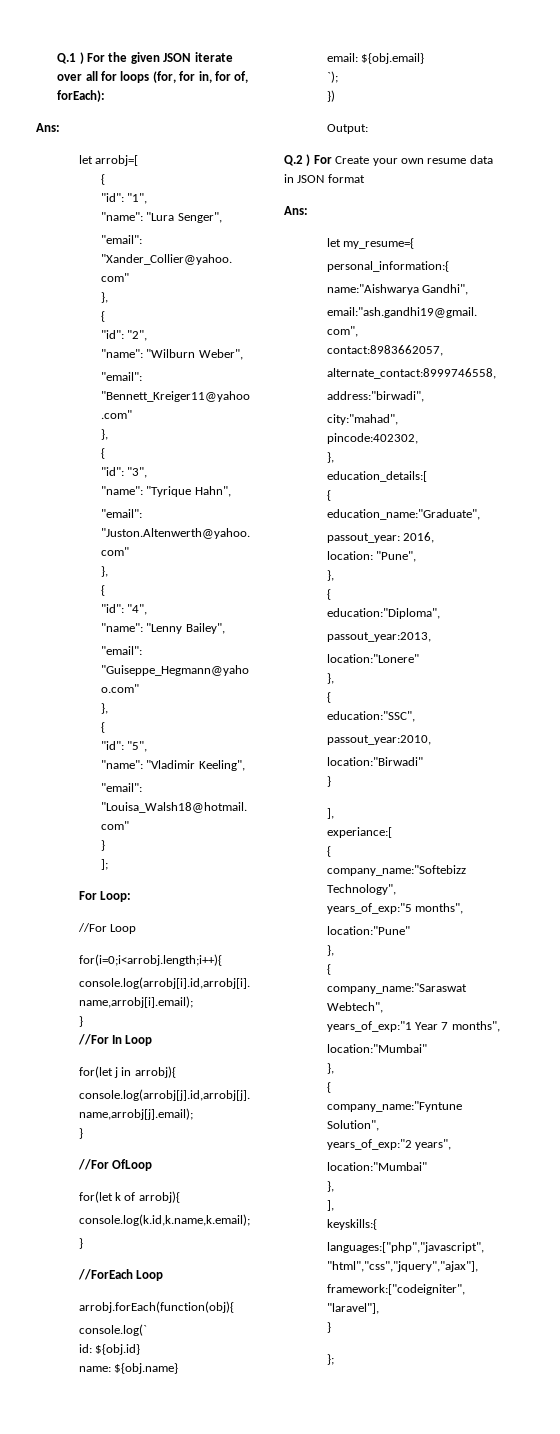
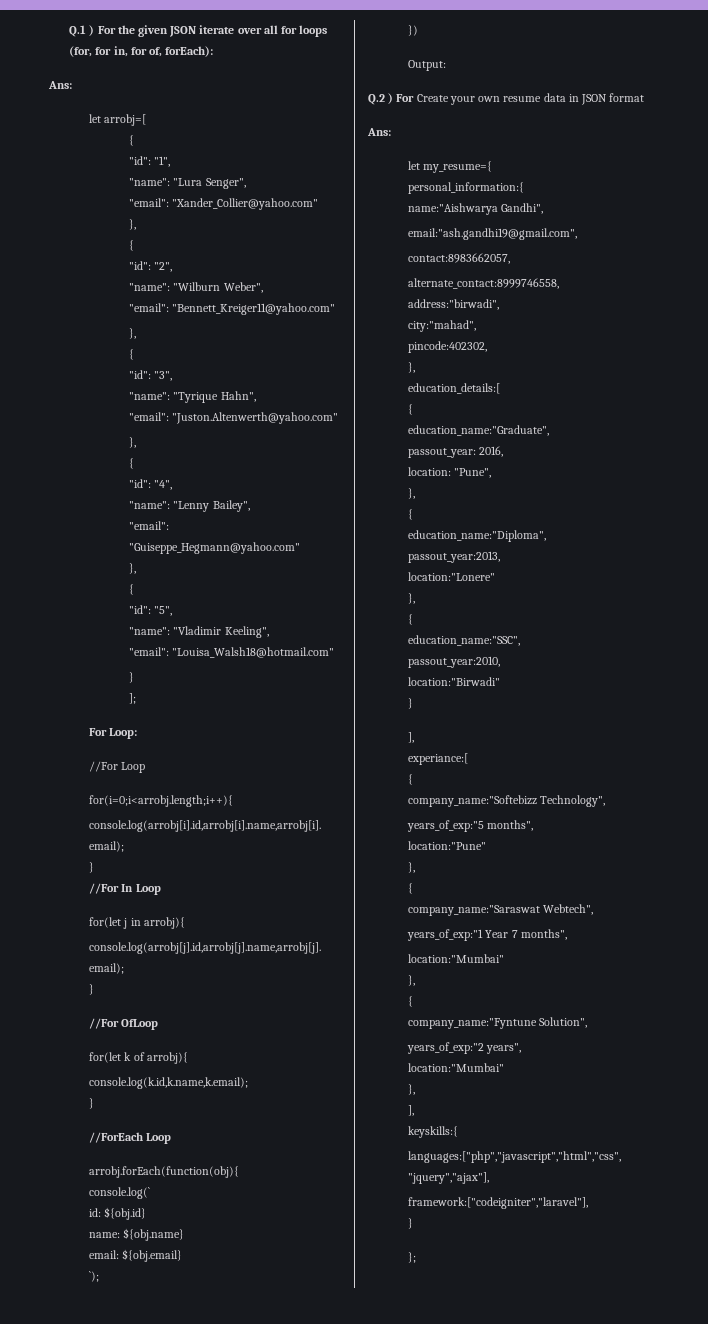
- education:"Diploma",
+ education_name:"Diploma",
- education:"SSC",
+ education_name:"SSC",

